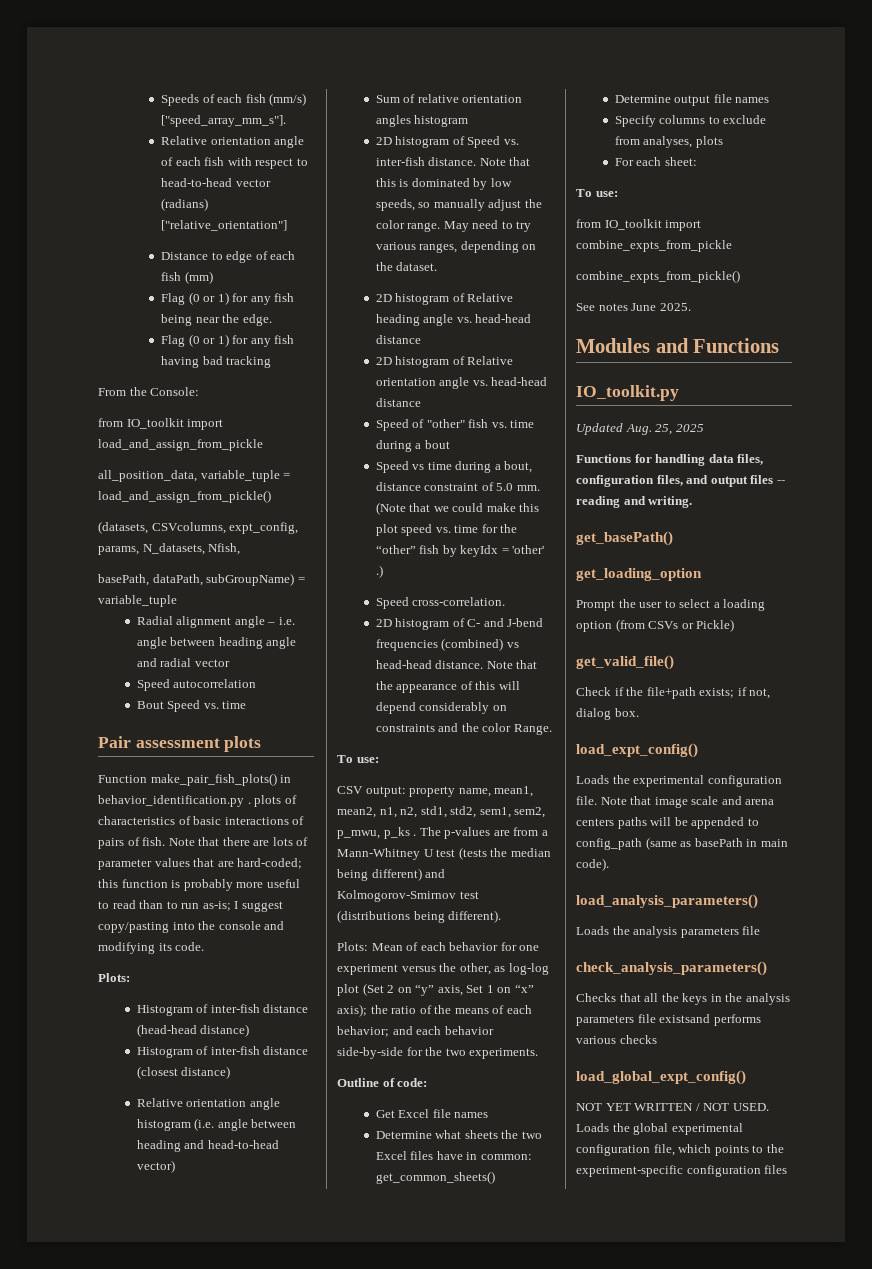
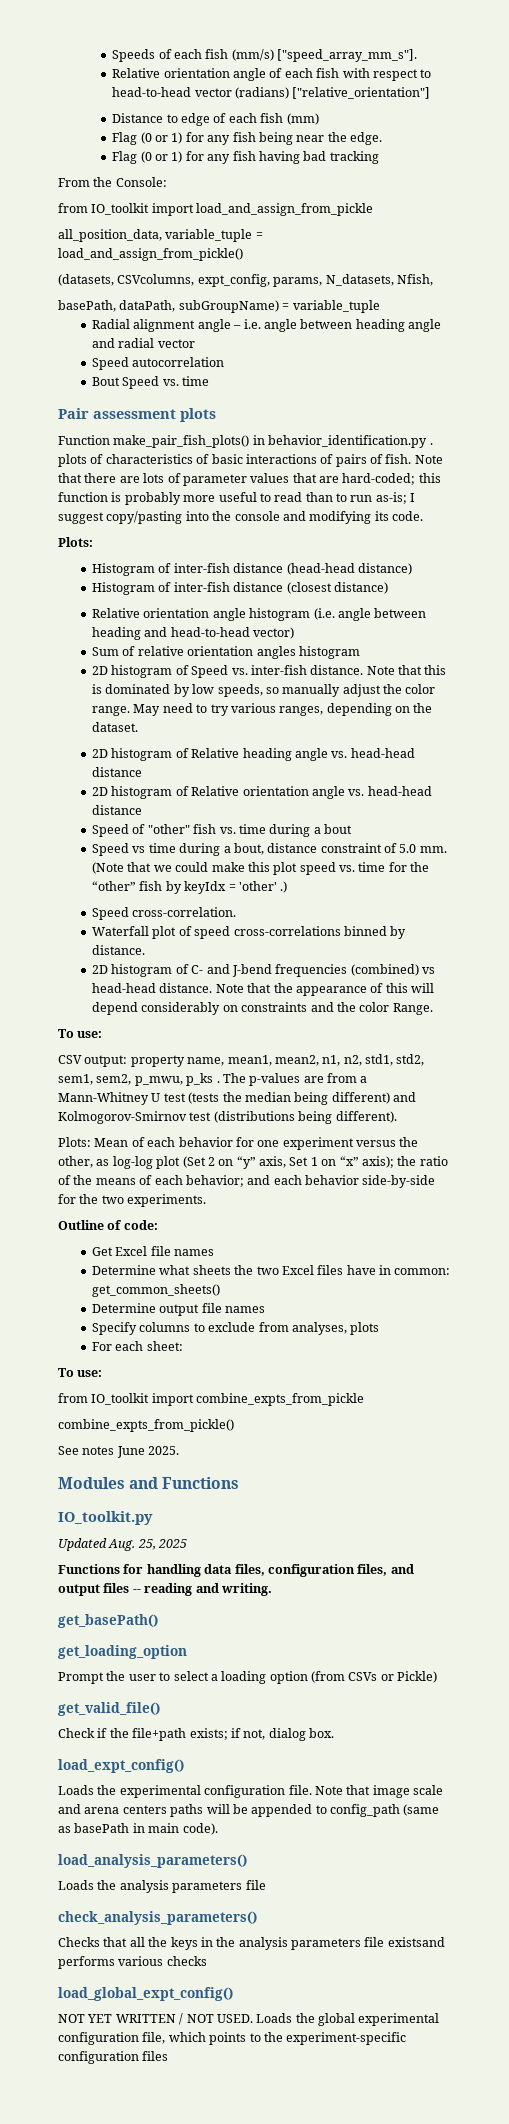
+ Waterfall plot of speed cross-correlations binned by distance.

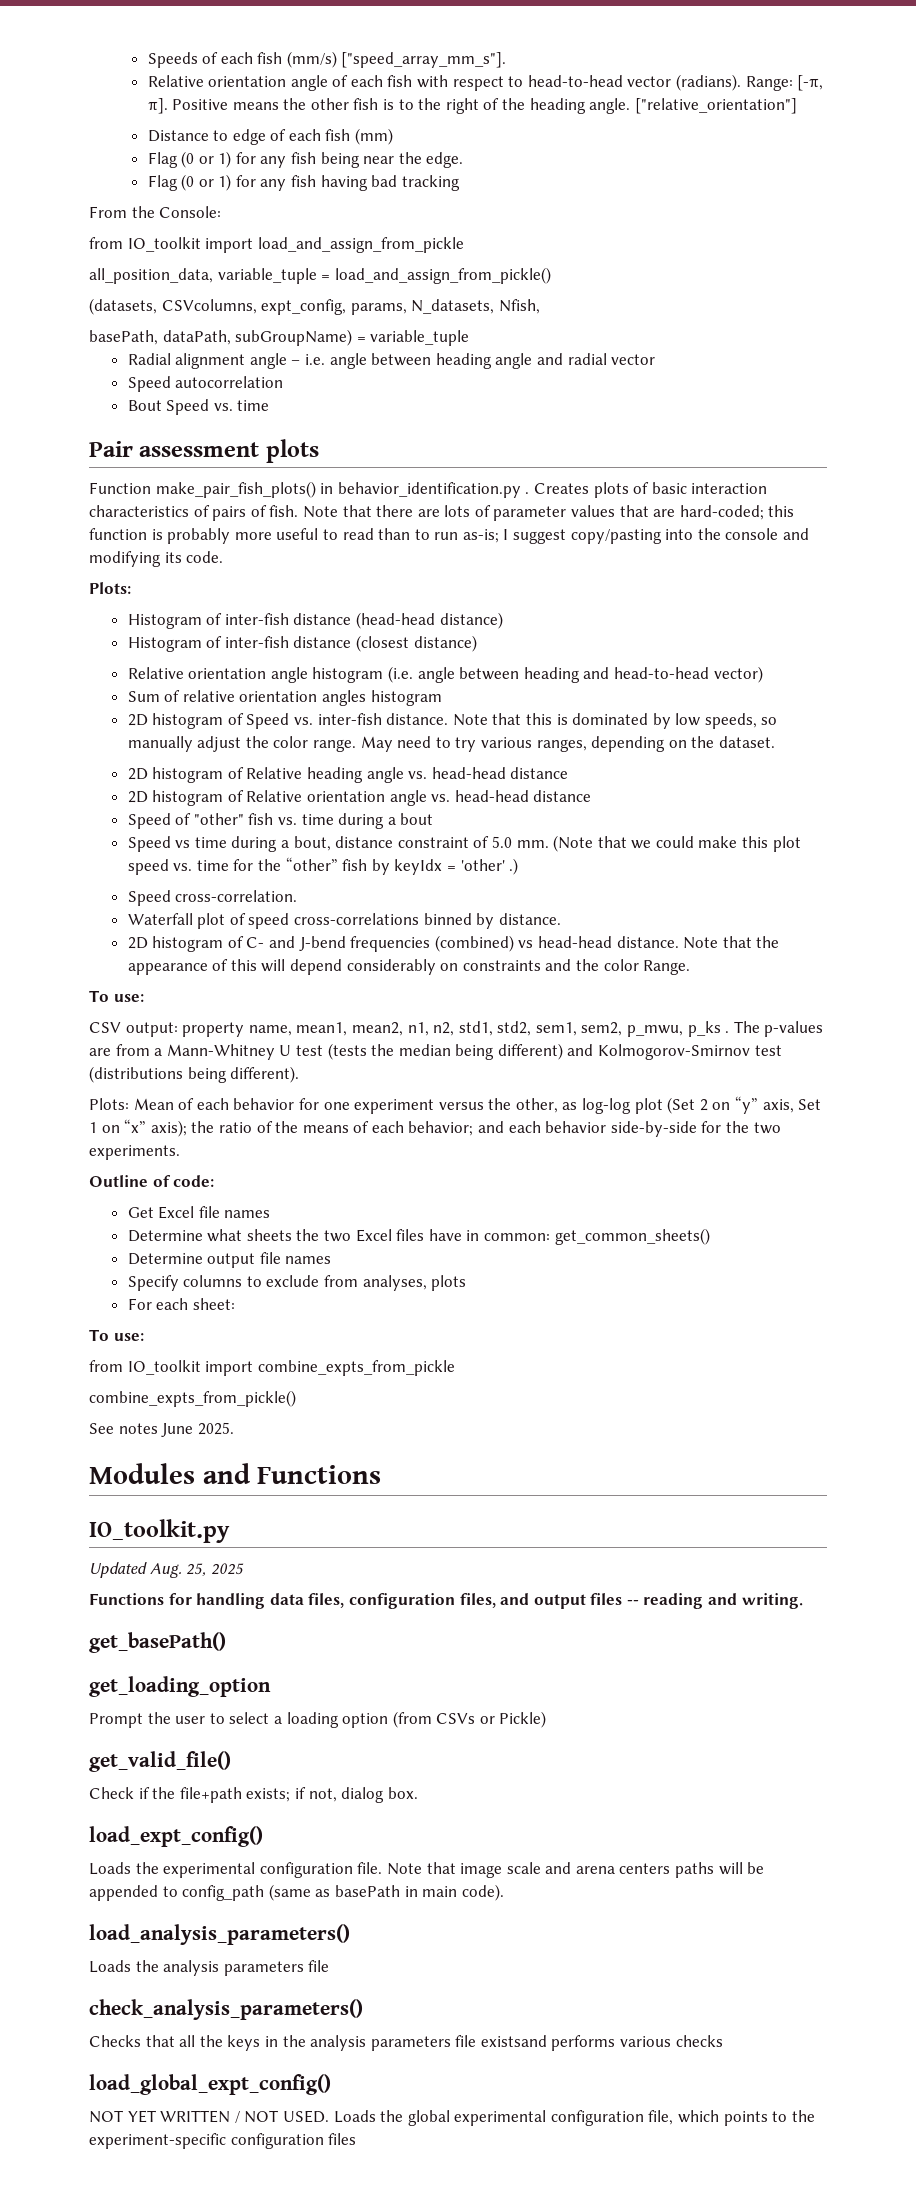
- Relative orientation angle of each fish with respect to head-to-head vector (radians) ["relative_orientation"]
+ Relative orientation angle of each fish with respect to head-to-head vector (radians). Range: [-π, π]. Positive means the other fish is to the right of the heading angle. ["relative_orientation"]
- Function make_pair_fish_plots() in behavior_identification.py . plots of characteristics of basic interactions of pairs of fish.
+ Function make_pair_fish_plots() in behavior_identification.py . Creates plots of basic interaction characteristics of pairs of fish.

